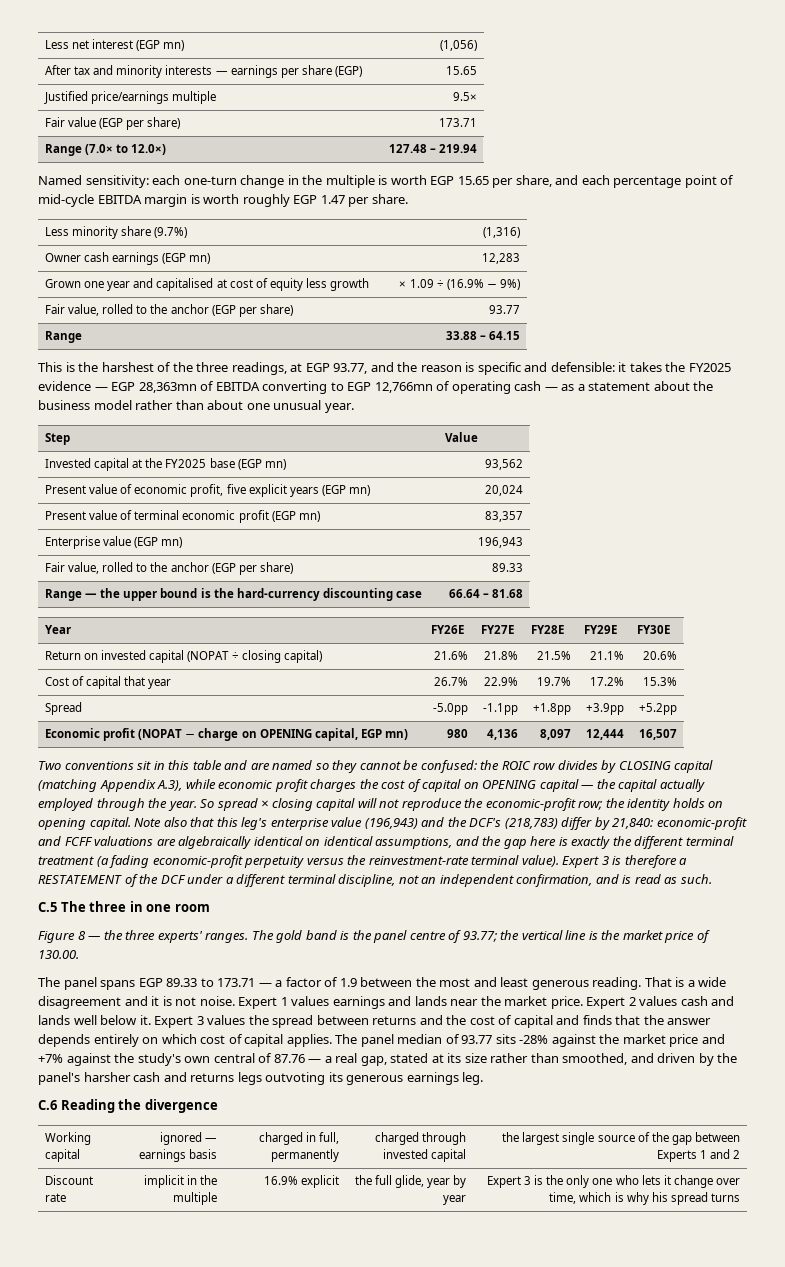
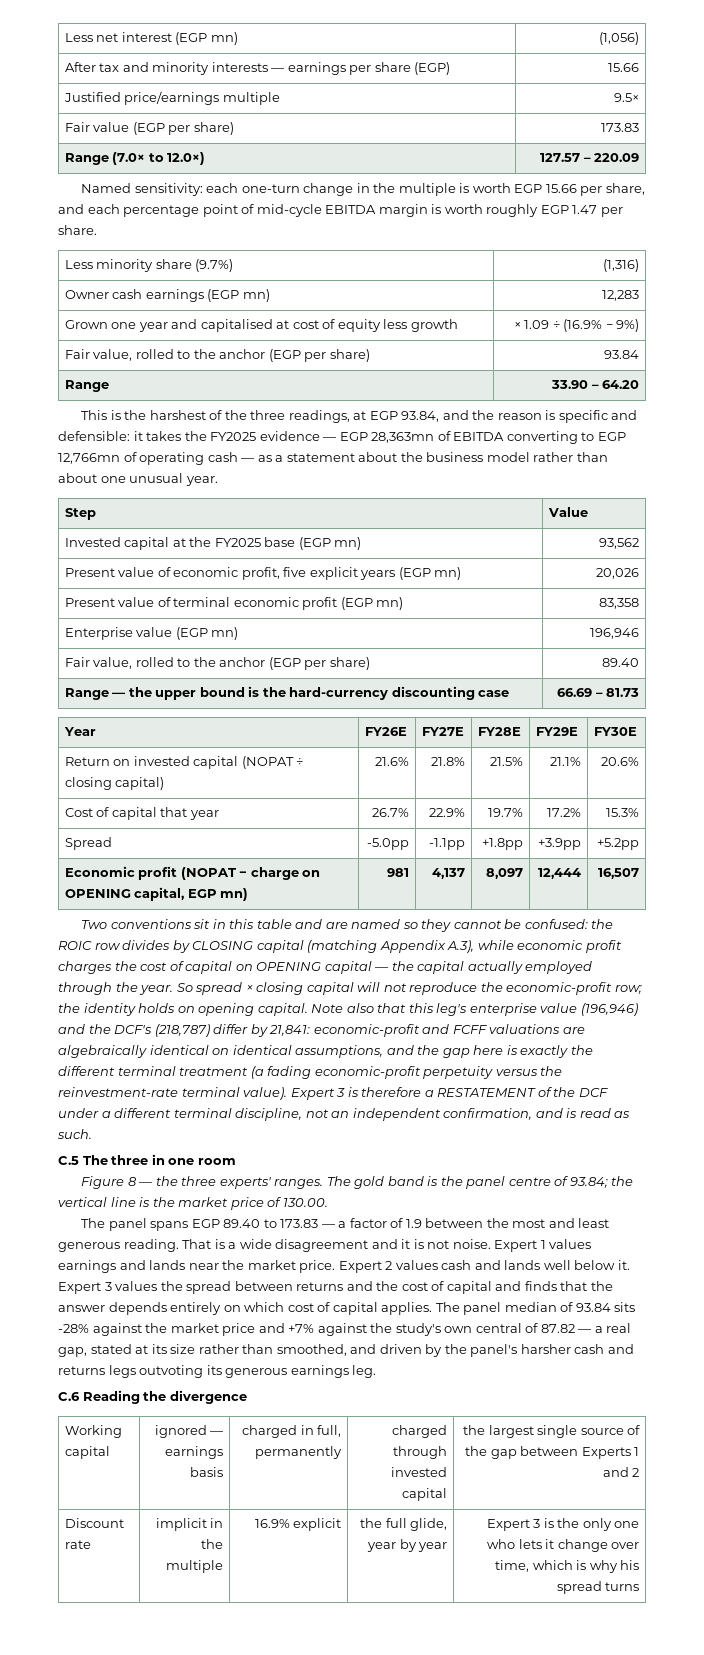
- After tax and minority interests — earnings per share (EGP) | 15.65
+ After tax and minority interests — earnings per share (EGP) | 15.66
- Fair value (EGP per share) | 173.71
+ Fair value (EGP per share) | 173.83
- Range (7.0× to 12.0×) | 127.48 – 219.94
+ Range (7.0× to 12.0×) | 127.57 – 220.09
- Named sensitivity: each one-turn change in the multiple is worth EGP 15.65 per share, and each percentage point of mid-cycle EBITDA margin is worth roughly EGP 1.47 per share.
+ Named sensitivity: each one-turn change in the multiple is worth EGP 15.66 per share, and each percentage point of mid-cycle EBITDA margin is worth roughly EGP 1.47 per share.
- Fair value, rolled to the anchor (EGP per share) | 93.77
+ Fair value, rolled to the anchor (EGP per share) | 93.84
- Range | 33.88 – 64.15
+ Range | 33.90 – 64.20
- This is the harshest of the three readings, at EGP 93.77, and the reason is specific and defensible: it takes the FY2025 evidence — EGP 28,363mn of EBITDA converting to EGP 12,766mn of operating cash — as a statement about the business model rather than about one unusual year.
+ This is the harshest of the three readings, at EGP 93.84, and the reason is specific and defensible: it takes the FY2025 evidence — EGP 28,363mn of EBITDA converting to EGP 12,766mn of operating cash — as a statement about the business model rather than about one unusual year.
- Present value of economic profit, five explicit years (EGP mn) | 20,024
+ Present value of economic profit, five explicit years (EGP mn) | 20,026
- Present value of terminal economic profit (EGP mn) | 83,357
+ Present value of terminal economic profit (EGP mn) | 83,358
- Enterprise value (EGP mn) | 196,943
- Fair value, rolled to the anchor (EGP per share) | 89.33
+ Enterprise value (EGP mn) | 196,946
+ Fair value, rolled to the anchor (EGP per share) | 89.40
- Range — the upper bound is the hard-currency discounting case | 66.64 – 81.68
+ Range — the upper bound is the hard-currency discounting case | 66.69 – 81.73
- Economic profit (NOPAT − charge on OPENING capital, EGP mn) | 980 | 4,136 | 8,097 | 12,444 | 16,507
+ Economic profit (NOPAT − charge on OPENING capital, EGP mn) | 981 | 4,137 | 8,097 | 12,444 | 16,507
- Note also that this leg's enterprise value (196,943) and the DCF's (218,783) differ by 21,840: economic-profit and FCFF valuations are algebraically identical on identical assumptions, and the gap here is exactly the different terminal treatment (a fading economic-profit perpetuity versus the reinvestment-rate terminal value).
+ Note also that this leg's enterprise value (196,946) and the DCF's (218,787) differ by 21,841: economic-profit and FCFF valuations are algebraically identical on identical assumptions, and the gap here is exactly the different terminal treatment (a fading economic-profit perpetuity versus the reinvestment-rate terminal value).
- The gold band is the panel centre of 93.77; the vertical line is the market price of 130.00.
+ The gold band is the panel centre of 93.84; the vertical line is the market price of 130.00.
- The panel spans EGP 89.33 to 173.71 — a factor of 1.9 between the most and least generous reading.
+ The panel spans EGP 89.40 to 173.83 — a factor of 1.9 between the most and least generous reading.
- The panel median of 93.77 sits -28% against the market price and +7% against the study's own central of 87.76 — a real gap, stated at its size rather than smoothed, and driven by the panel's harsher cash and returns legs outvoting its generous earnings leg.
+ The panel median of 93.84 sits -28% against the market price and +7% against the study's own central of 87.82 — a real gap, stated at its size rather than smoothed, and driven by the panel's harsher cash and returns legs outvoting its generous earnings leg.

